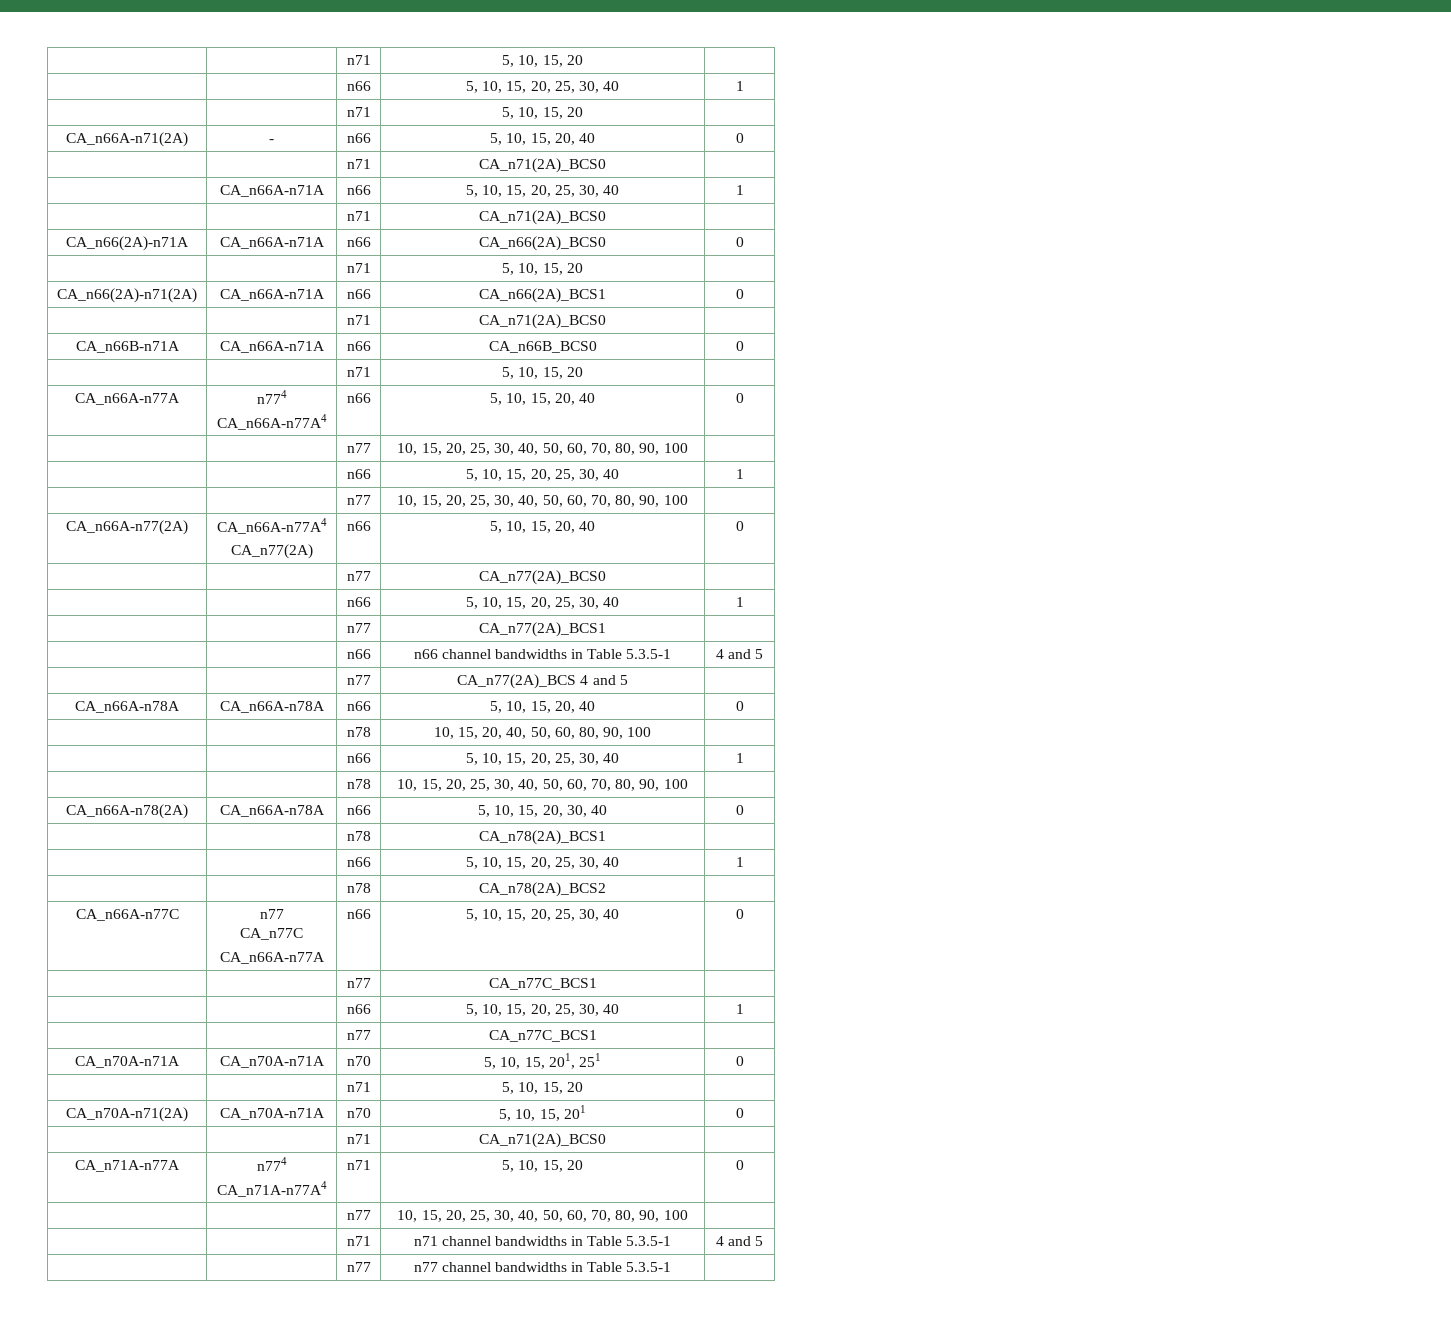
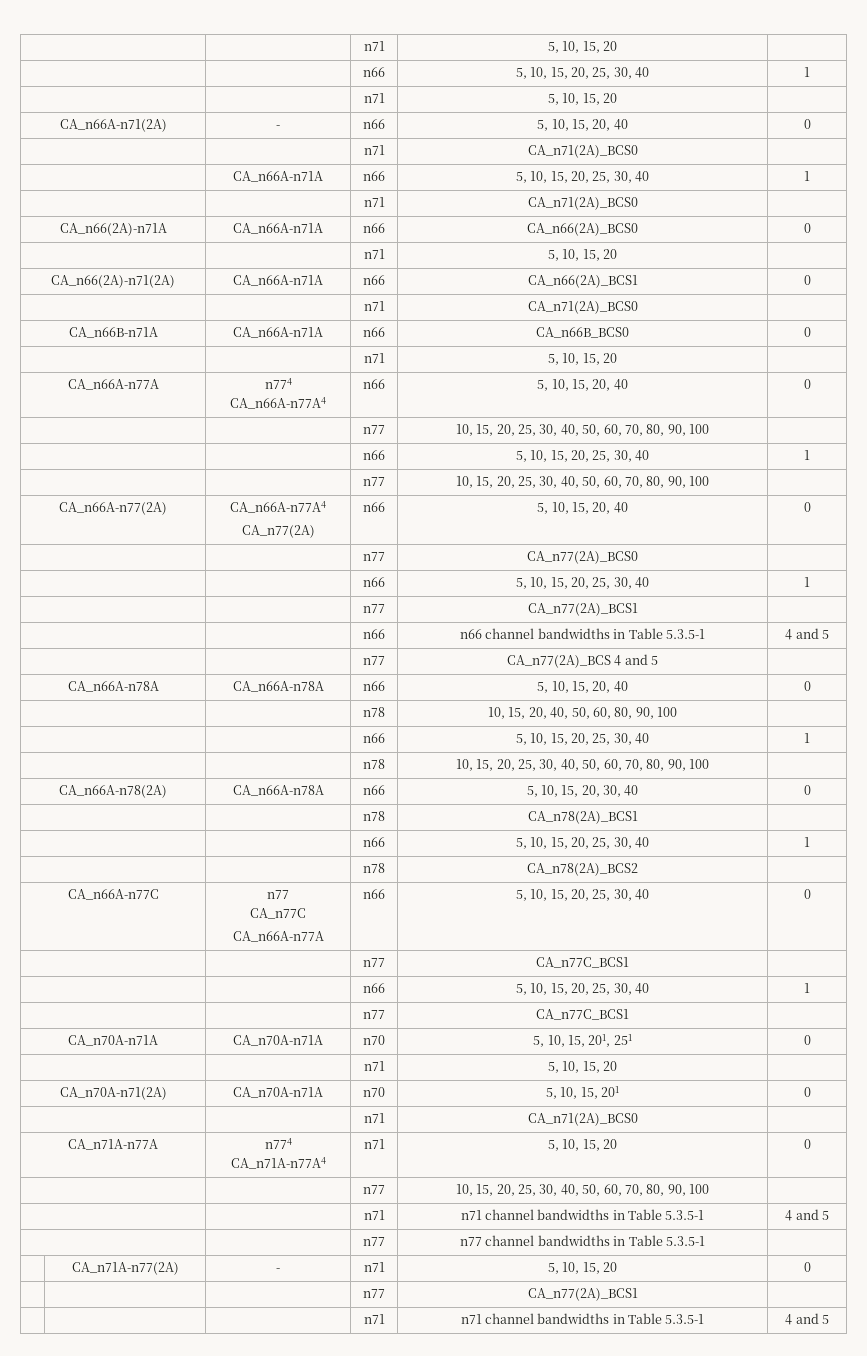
+ | CA_n71A-n77(2A) | - | n71 | 5, 10, 15, 20 | 0
+ | | | n77 | CA_n77(2A)_BCS1 |
+ | | | n71 | n71 channel bandwidths in Table 5.3.5-1 | 4 and 5

